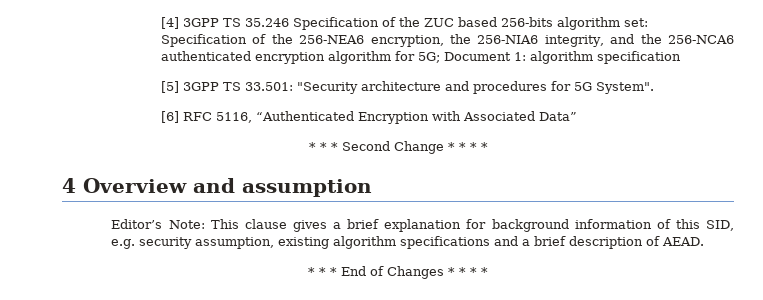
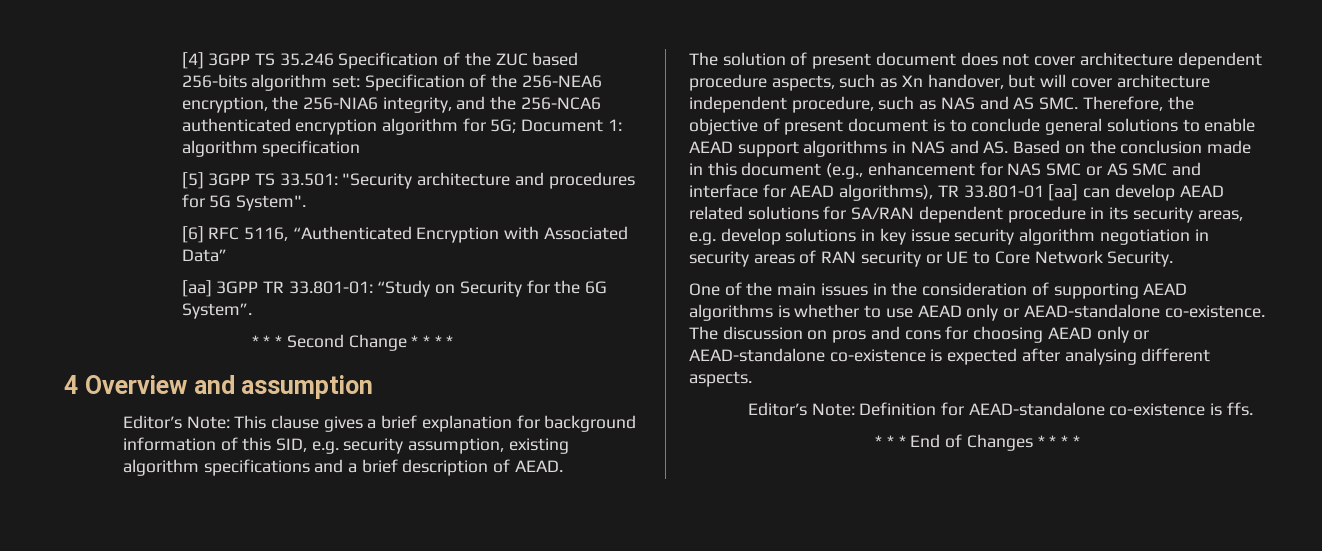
+ [aa] 3GPP TR 33.801-01: “Study on Security for the 6G System”.
+ The solution of present document does not cover architecture dependent procedure aspects, such as Xn handover, but will cover architecture independent procedure, such as NAS and AS SMC. Therefore, the objective of present document is to conclude general solutions to enable AEAD support algorithms in NAS and AS. Based on the conclusion made in this document (e.g., enhancement for NAS SMC or AS SMC and interface for AEAD algorithms), TR 33.801-01 [aa] can develop AEAD related solutions for SA/RAN dependent procedure in its security areas, e.g. develop solutions in key issue security algorithm negotiation in security areas of RAN security or UE to Core Network Security.
+ One of the main issues in the consideration of supporting AEAD algorithms is whether to use AEAD only or AEAD-standalone co-existence. The discussion on pros and cons for choosing AEAD only or AEAD-standalone co-existence is expected after analysing different aspects.
+ Editor’s Note: Definition for AEAD-standalone co-existence is ffs.

